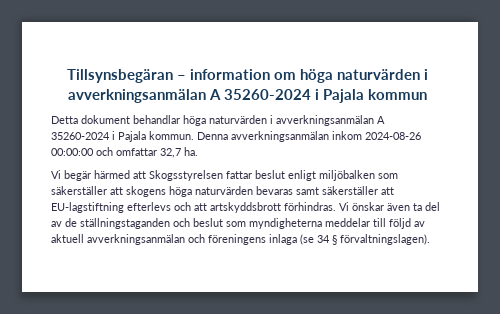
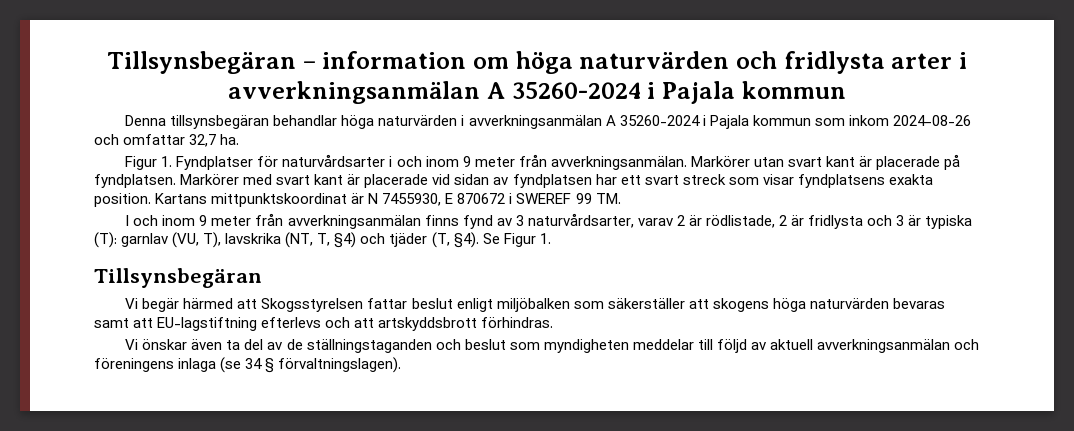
- Tillsynsbegäran – information om höga naturvärden i avverkningsanmälan A 35260-2024 i Pajala kommun
- Detta dokument behandlar höga naturvärden i avverkningsanmälan A 35260-2024 i Pajala kommun. Denna avverkningsanmälan inkom 2024-08-26 00:00:00 och omfattar 32,7 ha.
+ Tillsynsbegäran – information om höga naturvärden och fridlysta arter i avverkningsanmälan A 35260-2024 i Pajala kommun
+ Denna tillsynsbegäran behandlar höga naturvärden i avverkningsanmälan A 35260-2024 i Pajala kommun som inkom 2024-08-26 och omfattar 32,7 ha.
+ Figur 1. Fyndplatser för naturvårdsarter i och inom 9 meter från avverkningsanmälan. Markörer utan svart kant är placerade på fyndplatsen. Markörer med svart kant är placerade vid sidan av fyndplatsen har ett svart streck som visar fyndplatsens exakta position. Kartans mittpunktskoordinat är N 7455930, E 870672 i SWEREF 99 TM.
+ I och inom 9 meter från avverkningsanmälan finns fynd av 3 naturvårdsarter, varav 2 är rödlistade, 2 är fridlysta och 3 är typiska (T): garnlav (VU, T), lavskrika (NT, T, §4) och tjäder (T, §4). Se Figur 1.
+ Tillsynsbegäran
- Vi begär härmed att Skogsstyrelsen fattar beslut enligt miljöbalken som säkerställer att skogens höga naturvärden bevaras samt säkerställer att EU-lagstiftning efterlevs och att artskyddsbrott förhindras. Vi önskar även ta del av de ställningstaganden och beslut som myndigheterna meddelar till följd av aktuell avverkningsanmälan och föreningens inlaga (se 34 § förvaltningslagen).
+ Vi begär härmed att Skogsstyrelsen fattar beslut enligt miljöbalken som säkerställer att skogens höga naturvärden bevaras samt att EU-lagstiftning efterlevs och att artskyddsbrott förhindras.
+ Vi önskar även ta del av de ställningstaganden och beslut som myndigheten meddelar till följd av aktuell avverkningsanmälan och föreningens inlaga (se 34 § förvaltningslagen).

